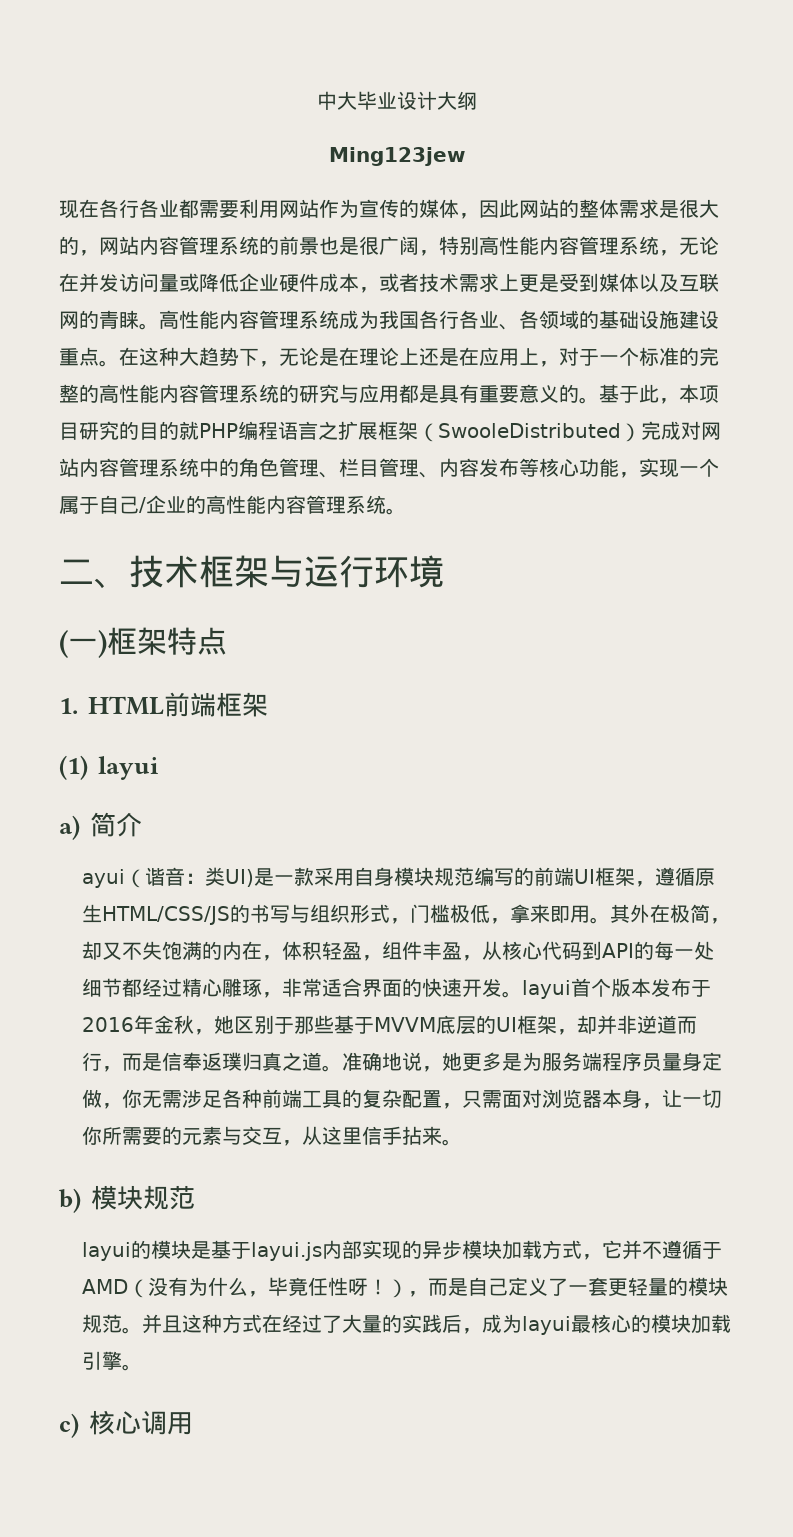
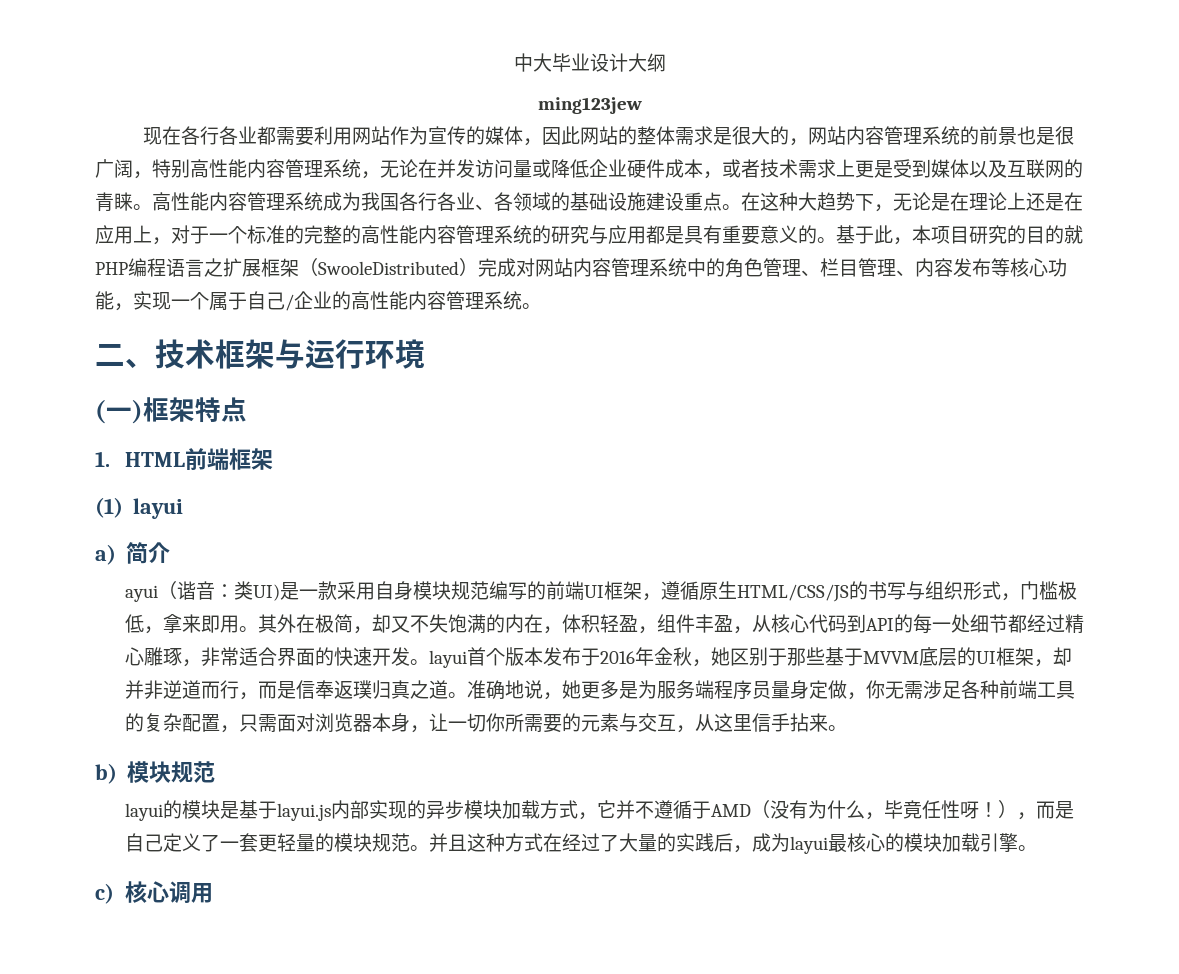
- Ming123jew
+ ming123jew

